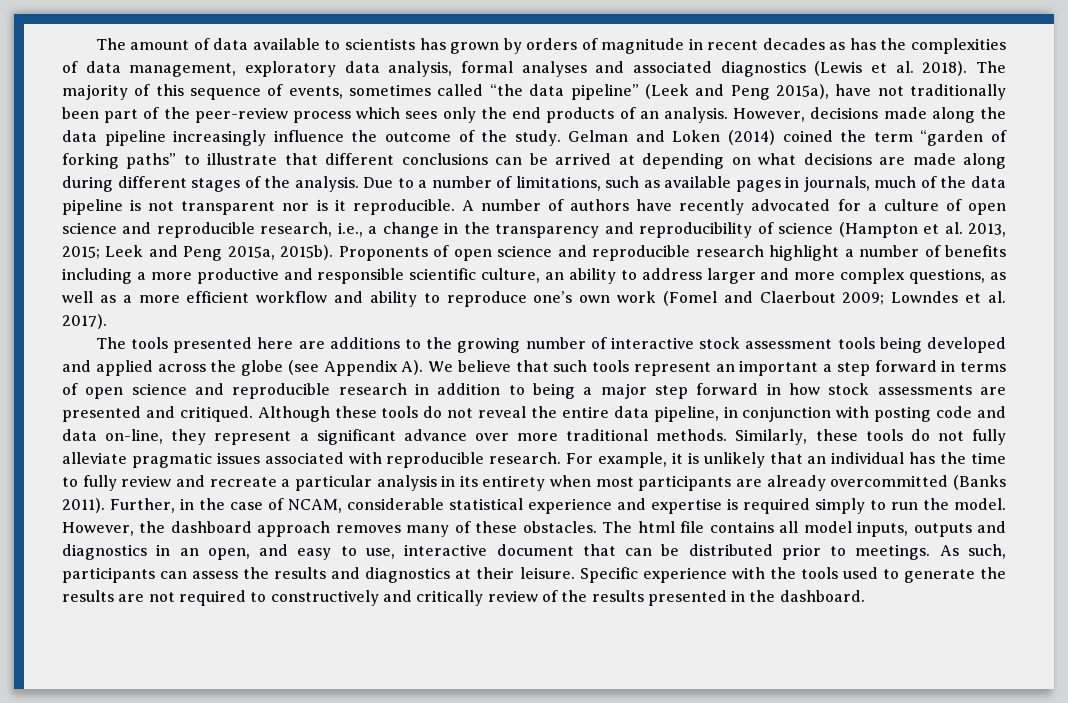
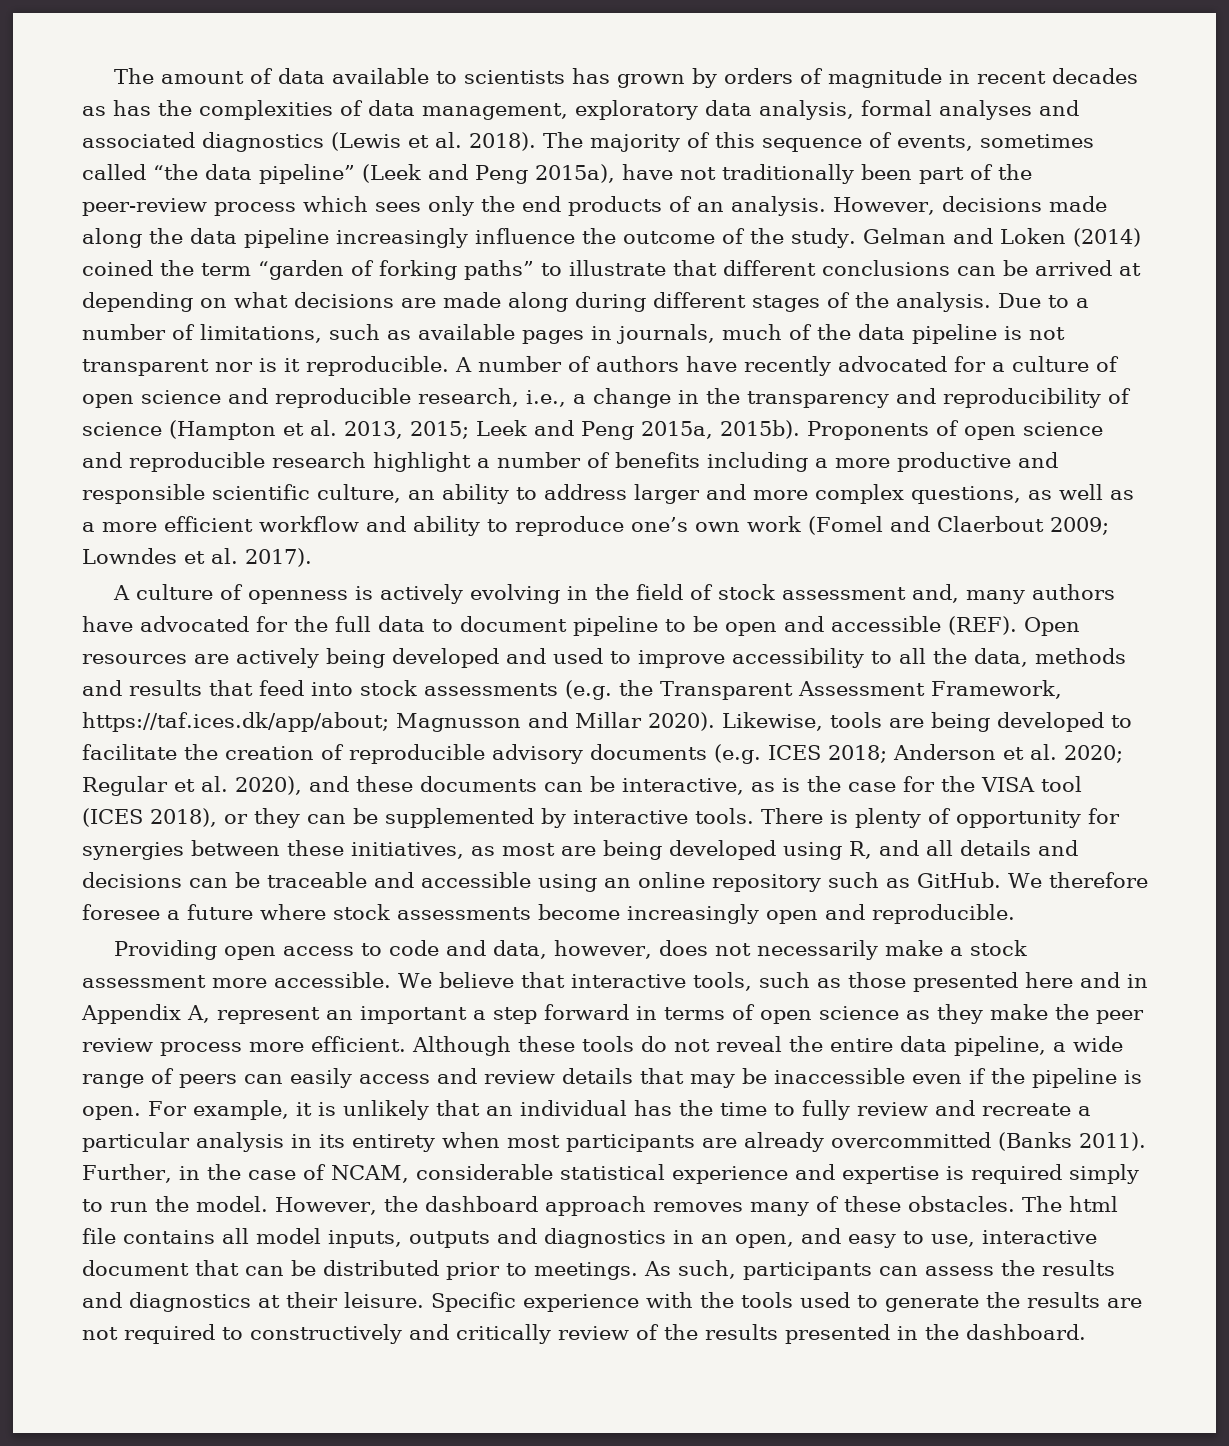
- The tools presented here are additions to the growing number of interactive stock assessment tools being developed and applied across the globe (see Appendix A). We believe that such tools represent an important a step forward in terms of open science and reproducible research in addition to being a major step forward in how stock assessments are presented and critiqued.
+ A culture of openness is actively evolving in the field of stock assessment and, many authors have advocated for the full data to document pipeline to be open and accessible (REF). Open resources are actively being developed and used to improve accessibility to all the data, methods and results that feed into stock assessments (e.g. the Transparent Assessment Framework, https://taf.ices.dk/app/about; Magnusson and Millar 2020). Likewise, tools are being developed to facilitate the creation of reproducible advisory documents (e.g. ICES 2018; Anderson et al. 2020; Regular et al. 2020), and these documents can be interactive, as is the case for the VISA tool (ICES 2018), or they can be supplemented by interactive tools. There is plenty of opportunity for synergies between these initiatives, as most are being developed using R, and all details and decisions can be traceable and accessible using an online repository such as GitHub. We therefore foresee a future where stock assessments become increasingly open and reproducible.
+ Providing open access to code and data, however, does not necessarily make a stock assessment more accessible. We believe that interactive tools, such as those presented here and in Appendix A, represent an important a step forward in terms of open science as they make the peer review process more efficient.
- Although these tools do not reveal the entire data pipeline, in conjunction with posting code and data on-line, they represent a significant advance over more traditional methods. Similarly, these tools do not fully alleviate pragmatic issues associated with reproducible research.
+ Although these tools do not reveal the entire data pipeline, a wide range of peers can easily access and review details that may be inaccessible even if the pipeline is open.

